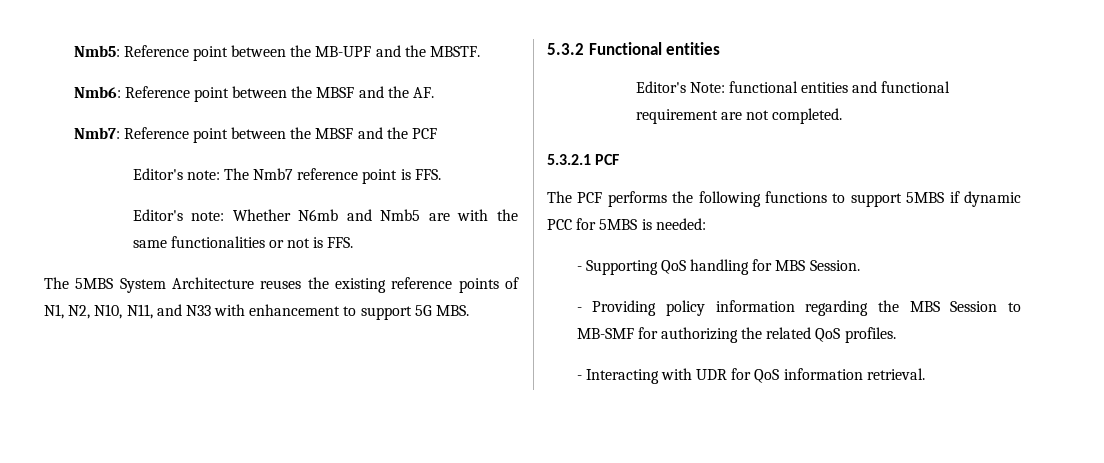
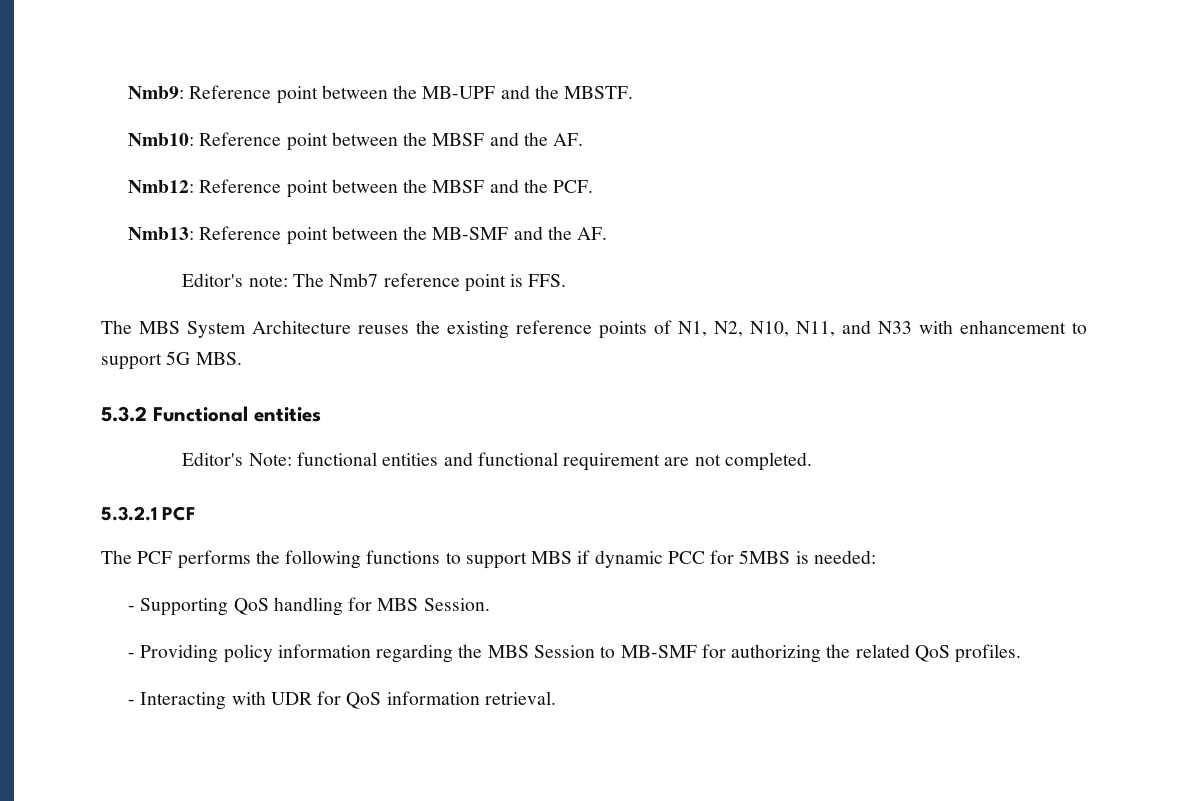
- Nmb5: Reference point between the MB-UPF and the MBSTF.
+ Nmb9: Reference point between the MB-UPF and the MBSTF.
- Nmb6: Reference point between the MBSF and the AF.
+ Nmb10: Reference point between the MBSF and the AF.
- Nmb7: Reference point between the MBSF and the PCF
+ Nmb12: Reference point between the MBSF and the PCF.
+ Nmb13: Reference point between the MB-SMF and the AF.
- Editor's note: Whether N6mb and Nmb5 are with the same functionalities or not is FFS.
- The 5MBS System Architecture reuses the existing reference points of N1, N2, N10, N11, and N33 with enhancement to support 5G MBS.
+ The MBS System Architecture reuses the existing reference points of N1, N2, N10, N11, and N33 with enhancement to support 5G MBS.
- The PCF performs the following functions to support 5MBS if dynamic PCC for 5MBS is needed:
+ The PCF performs the following functions to support MBS if dynamic PCC for 5MBS is needed:

